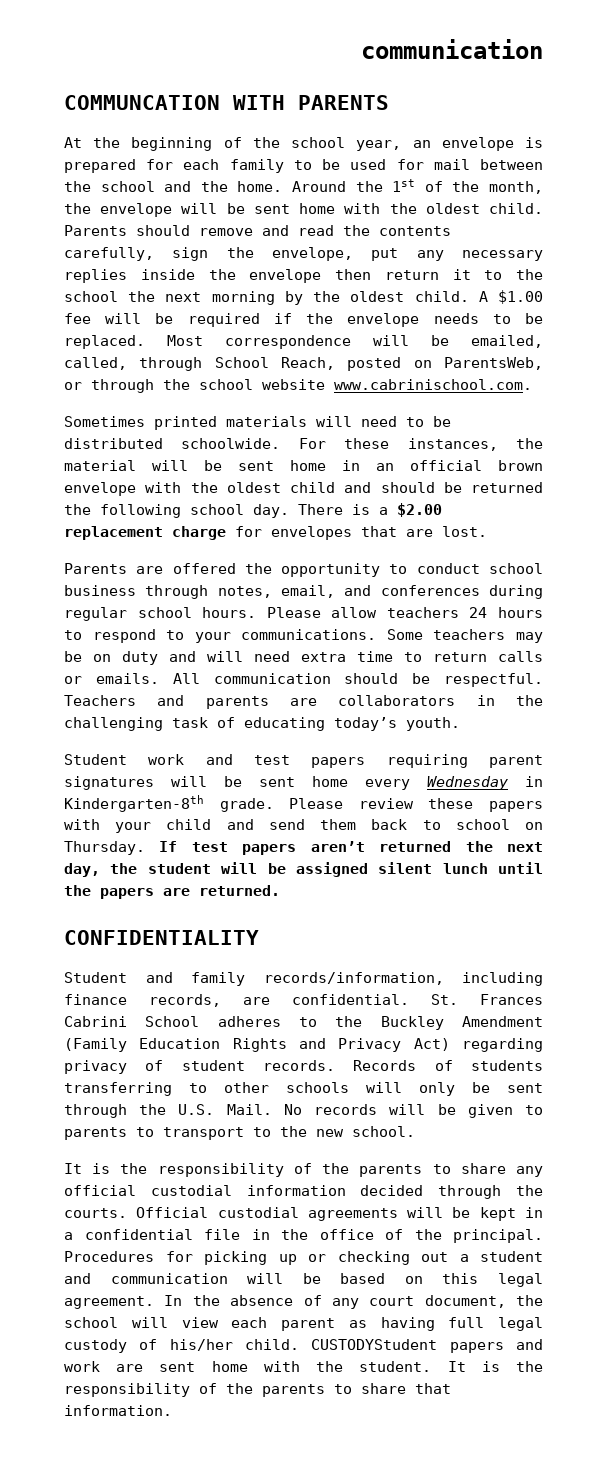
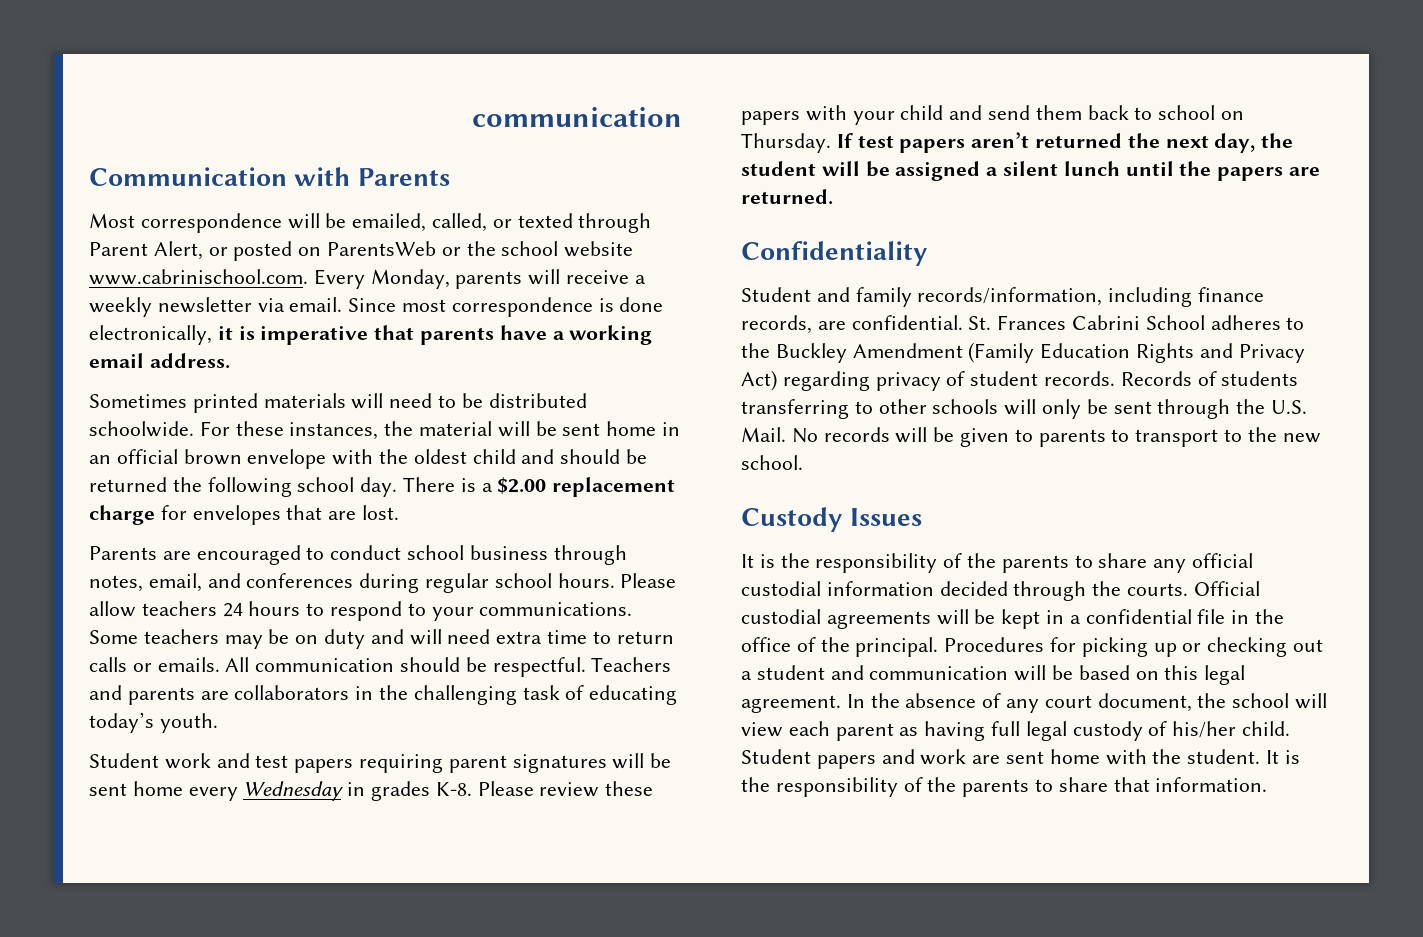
- COMMUNCATION WITH PARENTS
- At the beginning of the school year, an envelope is prepared for each family to be used for mail between the school and the home. Around the 1st of the month, the envelope will be sent home with the oldest child. Parents should remove and read the contents carefully, sign the envelope, put any necessary replies inside the envelope then return it to the school the next morning by the oldest child. A $1.00 fee will be required if the envelope needs to be replaced. Most correspondence will be emailed, called, through School Reach, posted on ParentsWeb, or through the school website www.cabrinischool.com.
+ Communication with Parents
+ Most correspondence will be emailed, called, or texted through Parent Alert, or posted on ParentsWeb or the school website www.cabrinischool.com. Every Monday, parents will receive a weekly newsletter via email. Since most correspondence is done electronically, it is imperative that parents have a working email address.
- Parents are offered the opportunity to conduct school business through notes, email, and conferences during regular school hours.
+ Parents are encouraged to conduct school business through notes, email, and conferences during regular school hours.
- Student work and test papers requiring parent signatures will be sent home every Wednesday in Kindergarten-8th grade. Please review these papers with your child and send them back to school on Thursday.
+ Student work and test papers requiring parent signatures will be sent home every Wednesday in grades K-8. Please review these papers with your child and send them back to school on Thursday.
- If test papers aren’t returned the next day, the student will be assigned silent lunch until the papers are returned.
+ If test papers aren’t returned the next day, the student will be assigned a silent lunch until the papers are returned.
- CONFIDENTIALITY
+ Confidentiality
+ Custody Issues
- CUSTODYStudent papers and work are sent home with the student.
+ Student papers and work are sent home with the student.

